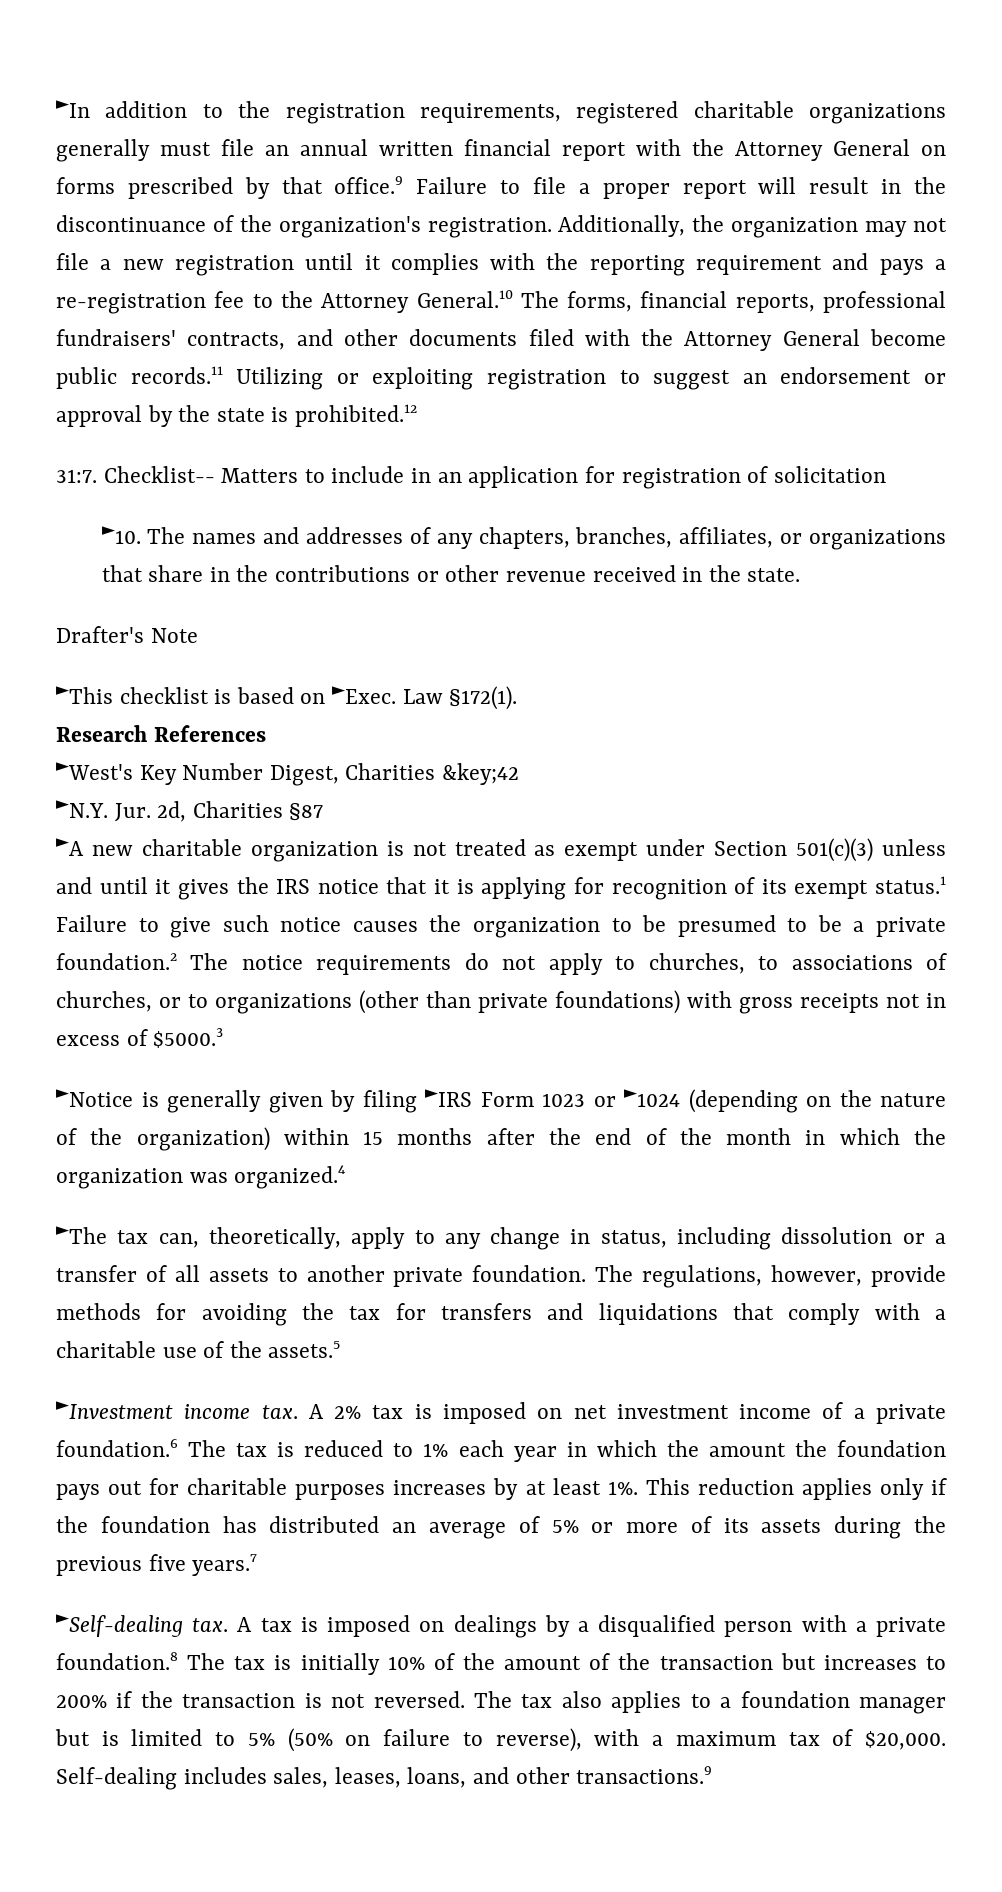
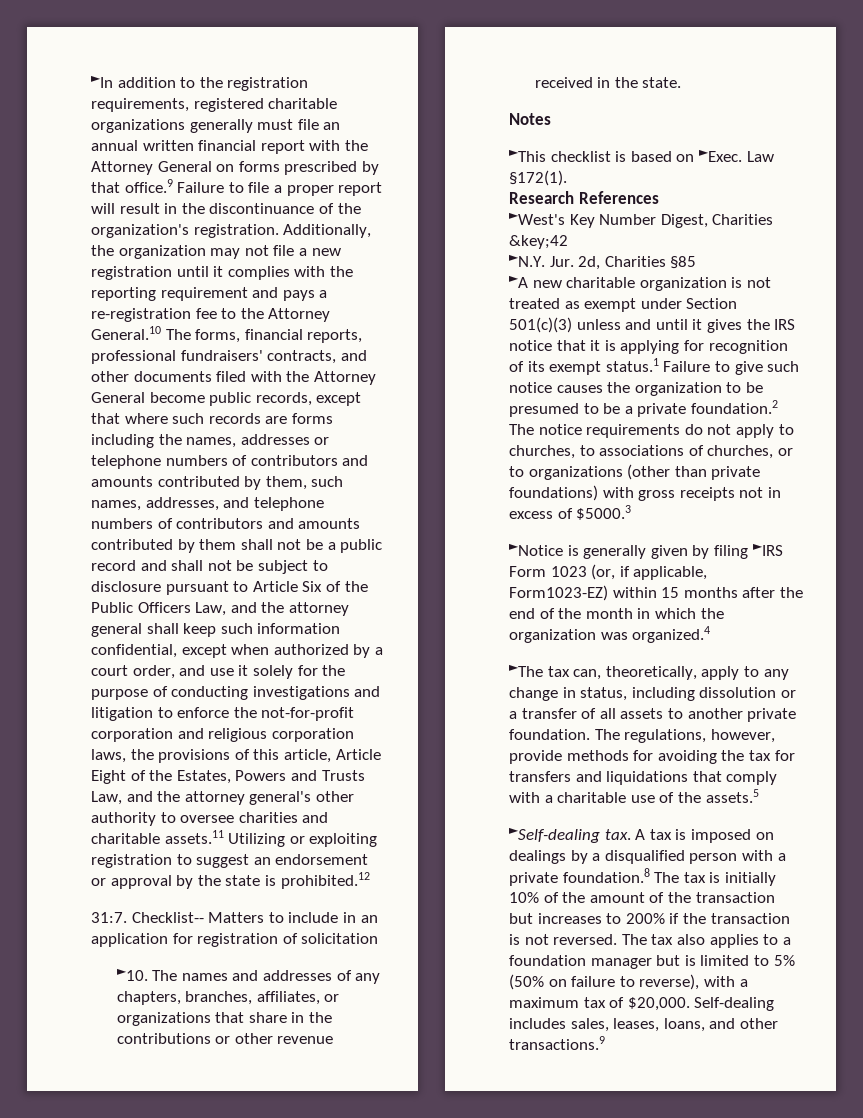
- Additionally, the organization may not file a new registration until it complies with the reporting requirement and pays a re-registration fee to the Attorney General.10 The forms, financial reports, professional fundraisers' contracts, and other documents filed with the Attorney General become public records.11 Utilizing or exploiting registration to suggest an endorsement or approval by the state is prohibited.12
+ Additionally, the organization may not file a new registration until it complies with the reporting requirement and pays a re-registration fee to the Attorney General.10 The forms, financial reports, professional fundraisers' contracts, and other documents filed with the Attorney General become public records, except that where such records are forms including the names, addresses or telephone numbers of contributors and amounts contributed by them, such names, addresses, and telephone numbers of contributors and amounts contributed by them shall not be a public record and shall not be subject to disclosure pursuant to Article Six of the Public Officers Law, and the attorney general shall keep such information confidential, except when authorized by a court order, and use it solely for the purpose of conducting investigations and litigation to enforce the not-for-profit corporation and religious corporation laws, the provisions of this article, Article Eight of the Estates, Powers and Trusts Law, and the attorney general's other authority to oversee charities and charitable assets.11 Utilizing or exploiting registration to suggest an endorsement or approval by the state is prohibited.12
- Drafter's Note
+ Notes
- ►N.Y. Jur. 2d, Charities §87
+ ►N.Y. Jur. 2d, Charities §85
- ►Notice is generally given by filing ►IRS Form 1023 or ►1024 (depending on the nature of the organization) within 15 months after the end of the month in which the organization was organized.4
+ ►Notice is generally given by filing ►IRS Form 1023 (or, if applicable, Form1023-EZ) within 15 months after the end of the month in which the organization was organized.4
- ►Investment income tax. A 2% tax is imposed on net investment income of a private foundation.6 The tax is reduced to 1% each year in which the amount the foundation pays out for charitable purposes increases by at least 1%. This reduction applies only if the foundation has distributed an average of 5% or more of its assets during the previous five years.7

